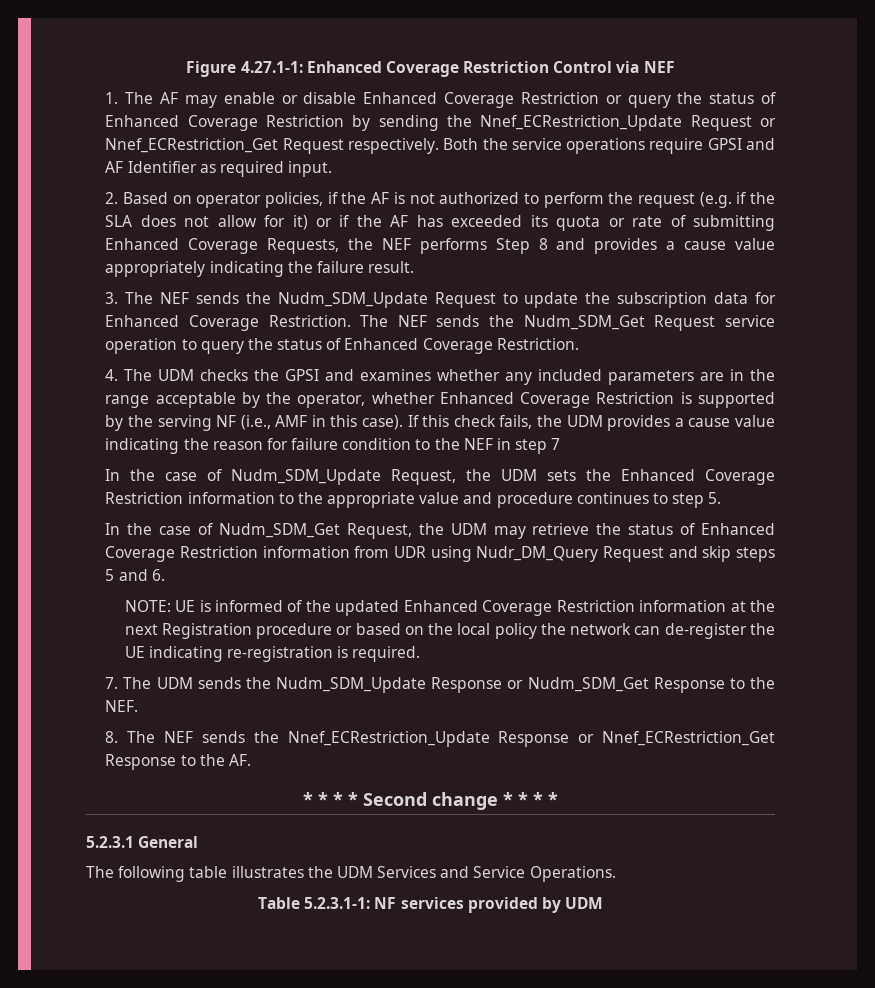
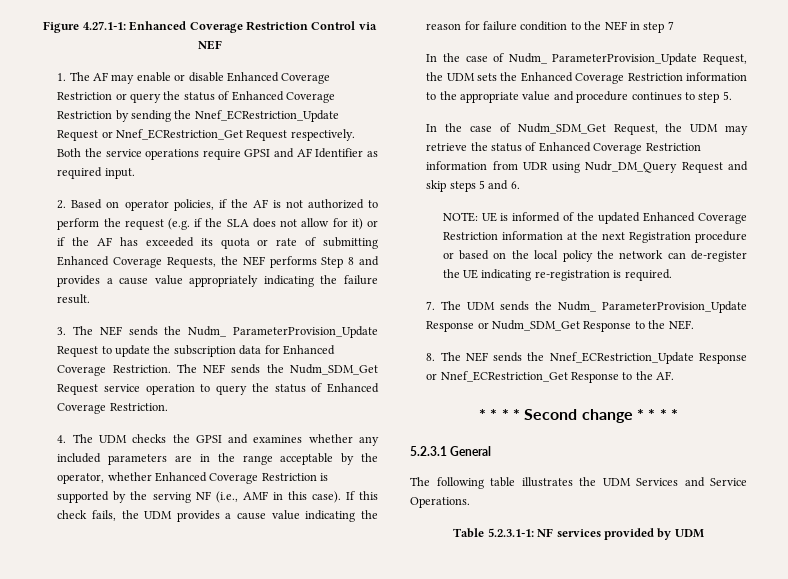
- 3. The NEF sends the Nudm_SDM_Update Request to update the subscription data for Enhanced Coverage Restriction.
+ 3. The NEF sends the Nudm_ ParameterProvision_Update Request to update the subscription data for Enhanced Coverage Restriction.
- In the case of Nudm_SDM_Update Request, the UDM sets the Enhanced Coverage Restriction information to the appropriate value and procedure continues to step 5.
+ In the case of Nudm_ ParameterProvision_Update Request, the UDM sets the Enhanced Coverage Restriction information to the appropriate value and procedure continues to step 5.
- 7. The UDM sends the Nudm_SDM_Update Response or Nudm_SDM_Get Response to the NEF.
+ 7. The UDM sends the Nudm_ ParameterProvision_Update Response or Nudm_SDM_Get Response to the NEF.

